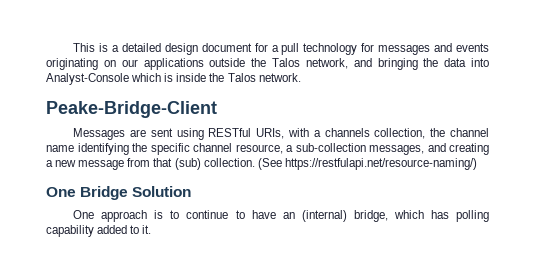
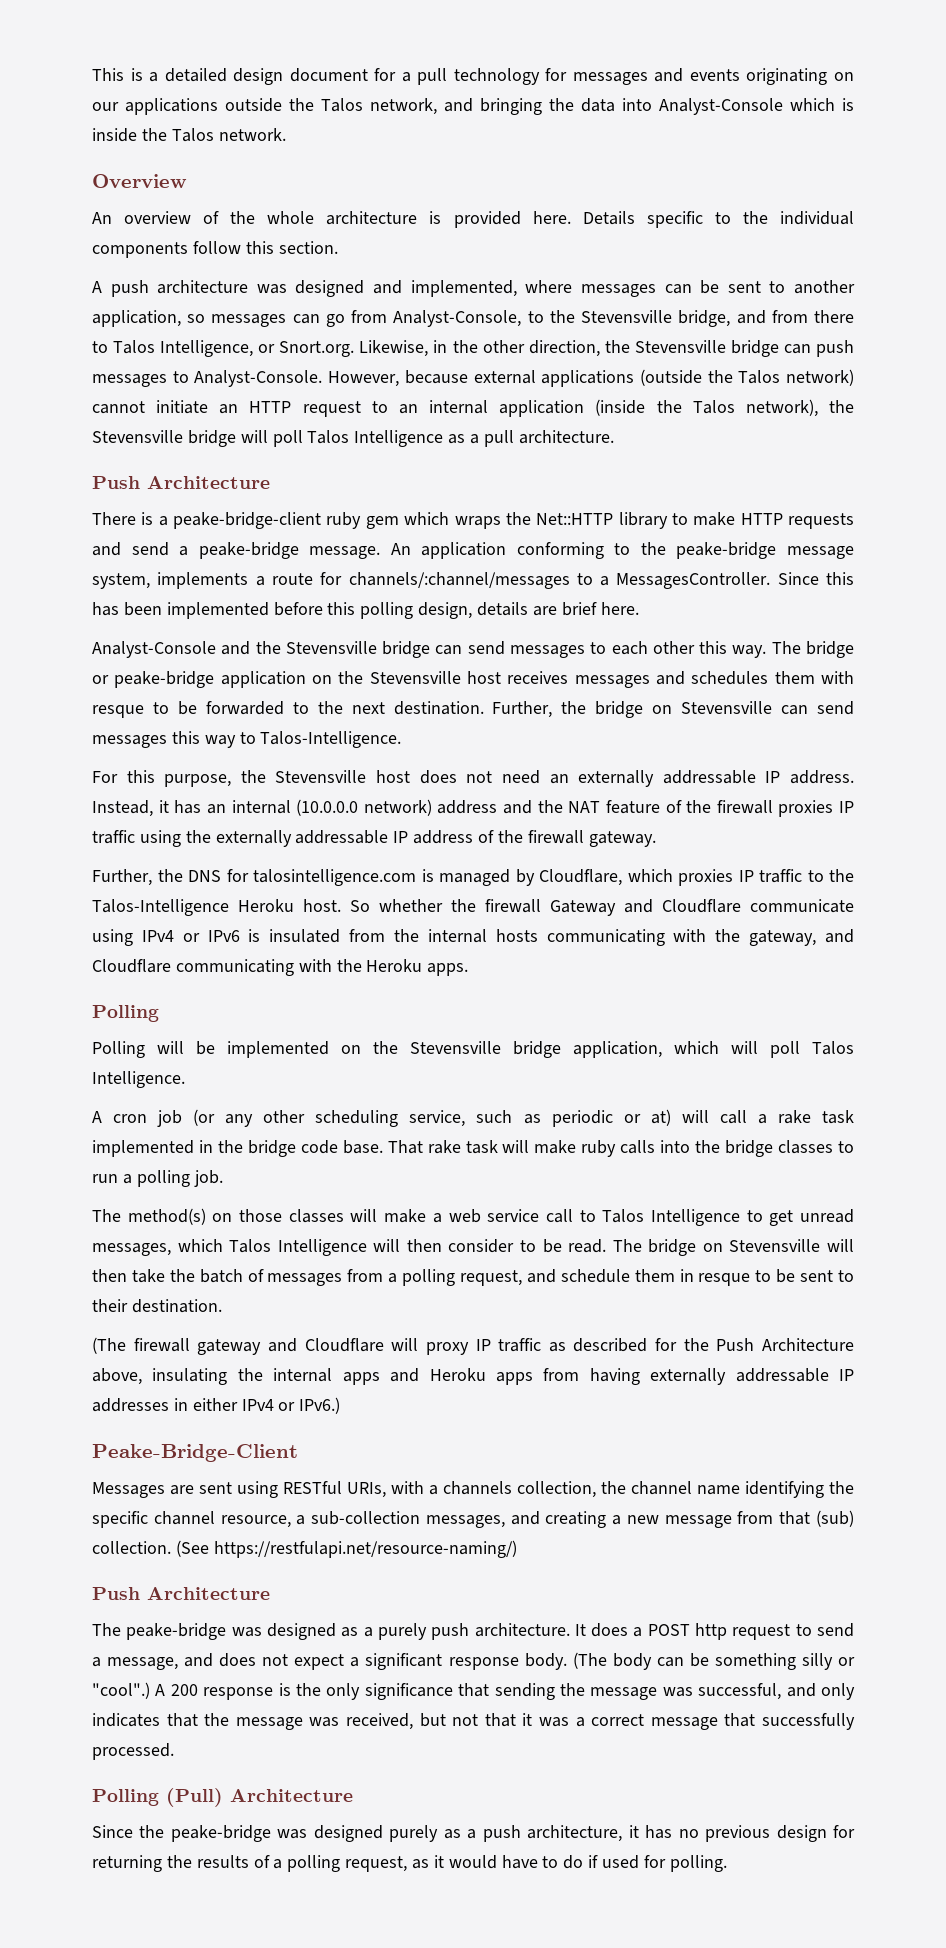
+ Overview
+ An overview of the whole architecture is provided here. Details specific to the individual components follow this section.
+ A push architecture was designed and implemented, where messages can be sent to another application, so messages can go from Analyst-Console, to the Stevensville bridge, and from there to Talos Intelligence, or Snort.org. Likewise, in the other direction, the Stevensville bridge can push messages to Analyst-Console. However, because external applications (outside the Talos network) cannot initiate an HTTP request to an internal application (inside the Talos network), the Stevensville bridge will poll Talos Intelligence as a pull architecture.
+ Push Architecture
+ There is a peake-bridge-client ruby gem which wraps the Net::HTTP library to make HTTP requests and send a peake-bridge message. An application conforming to the peake-bridge message system, implements a route for channels/:channel/messages to a MessagesController. Since this has been implemented before this polling design, details are brief here.
+ Analyst-Console and the Stevensville bridge can send messages to each other this way. The bridge or peake-bridge application on the Stevensville host receives messages and schedules them with resque to be forwarded to the next destination. Further, the bridge on Stevensville can send messages this way to Talos-Intelligence.
+ For this purpose, the Stevensville host does not need an externally addressable IP address. Instead, it has an internal (10.0.0.0 network) address and the NAT feature of the firewall proxies IP traffic using the externally addressable IP address of the firewall gateway.
+ Further, the DNS for talosintelligence.com is managed by Cloudflare, which proxies IP traffic to the Talos-Intelligence Heroku host. So whether the firewall Gateway and Cloudflare communicate using IPv4 or IPv6 is insulated from the internal hosts communicating with the gateway, and Cloudflare communicating with the Heroku apps.
+ Polling
+ Polling will be implemented on the Stevensville bridge application, which will poll Talos Intelligence.
+ A cron job (or any other scheduling service, such as periodic or at) will call a rake task implemented in the bridge code base. That rake task will make ruby calls into the bridge classes to run a polling job.
+ The method(s) on those classes will make a web service call to Talos Intelligence to get unread messages, which Talos Intelligence will then consider to be read. The bridge on Stevensville will then take the batch of messages from a polling request, and schedule them in resque to be sent to their destination.
+ (The firewall gateway and Cloudflare will proxy IP traffic as described for the Push Architecture above, insulating the internal apps and Heroku apps from having externally addressable IP addresses in either IPv4 or IPv6.)
  (See https://restfulapi.net/resource-naming/)
- One Bridge Solution
- One approach is to continue to have an (internal) bridge, which has polling capability added to it.
+ Push Architecture
+ The peake-bridge was designed as a purely push architecture. It does a POST http request to send a message, and does not expect a significant response body. (The body can be something silly or "cool".) A 200 response is the only significance that sending the message was successful, and only indicates that the message was received, but not that it was a correct message that successfully processed.
+ Polling (Pull) Architecture
+ Since the peake-bridge was designed purely as a push architecture, it has no previous design for returning the results of a polling request, as it would have to do if used for polling.

